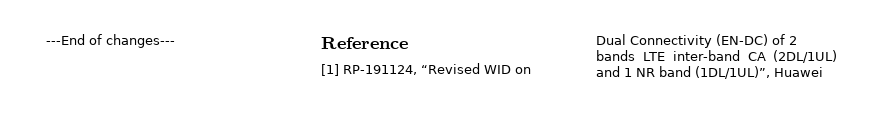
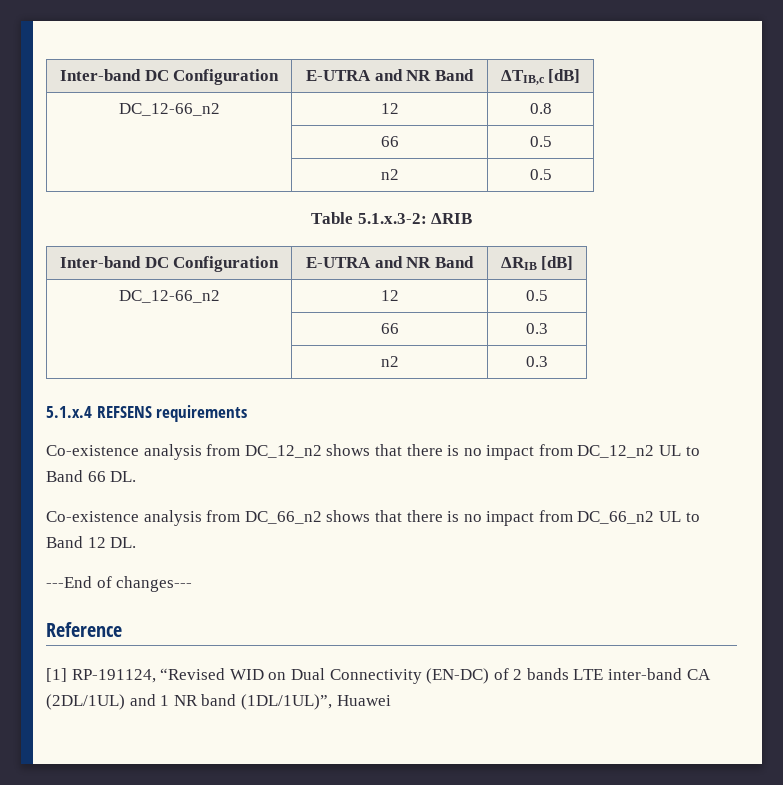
+ Inter-band DC Configuration | E-UTRA and NR Band | ΔTIB,c [dB]
+ DC_12-66_n2 | 12 | 0.8
+ | 66 | 0.5
+ | n2 | 0.5
+ Table 5.1.x.3-2: ΔRIB
+ Inter-band DC Configuration | E-UTRA and NR Band | ΔRIB [dB]
+ DC_12-66_n2 | 12 | 0.5
+ | 66 | 0.3
+ | n2 | 0.3
+ 5.1.x.4 REFSENS requirements
+ Co-existence analysis from DC_12_n2 shows that there is no impact from DC_12_n2 UL to Band 66 DL.
+ Co-existence analysis from DC_66_n2 shows that there is no impact from DC_66_n2 UL to Band 12 DL.

